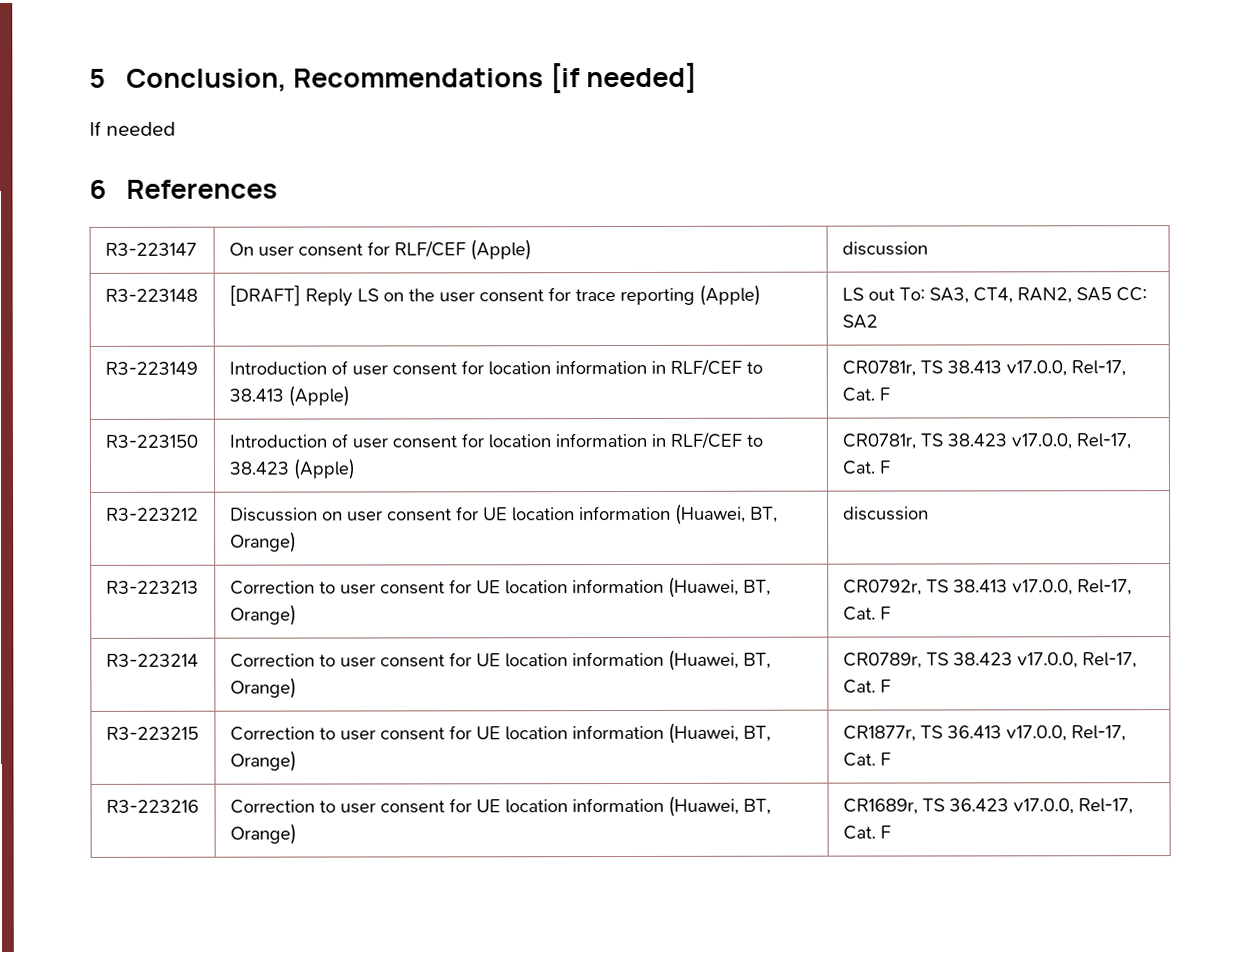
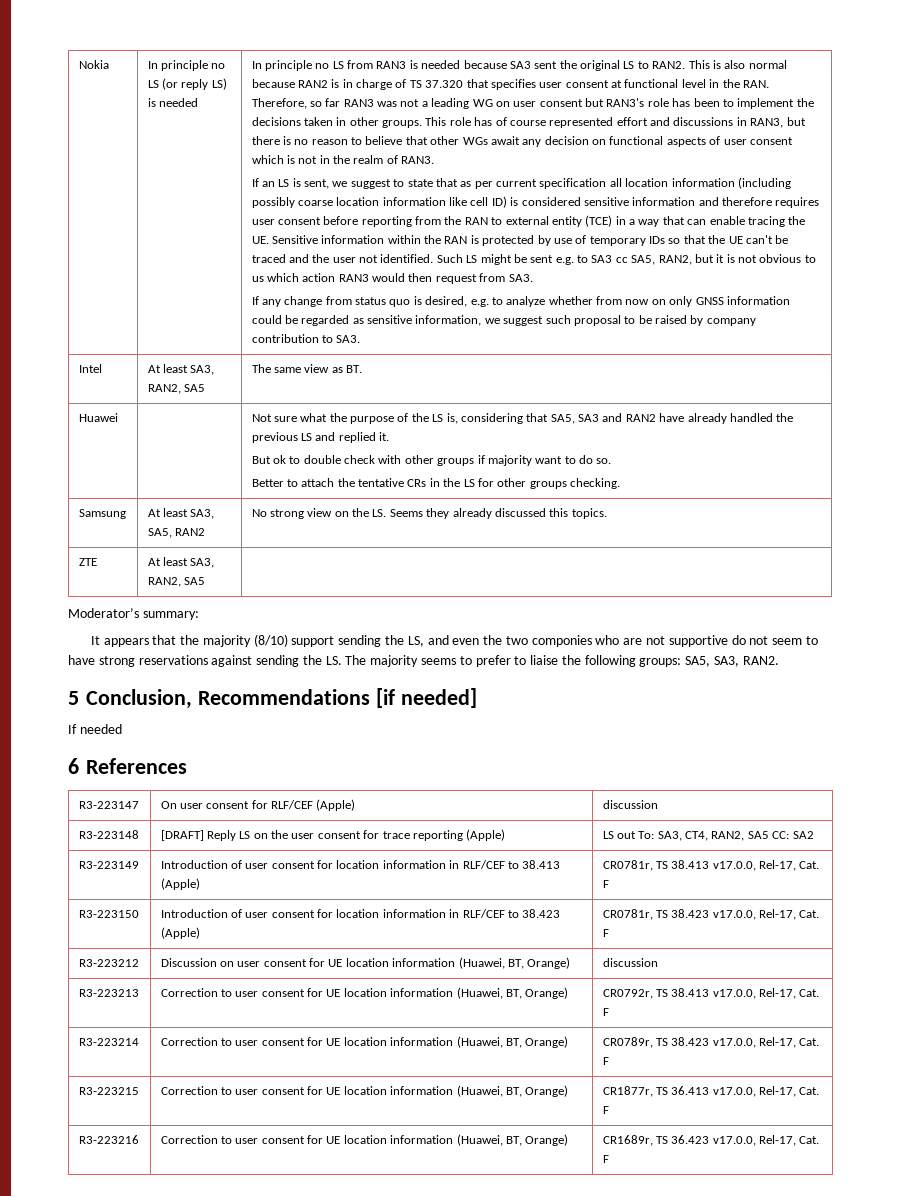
+ Nokia | In principle no LS (or reply LS) is needed | In principle no LS from RAN3 is needed because SA3 sent the original LS to RAN2. This is also normal because RAN2 is in charge of TS 37.320 that specifies user consent at functional level in the RAN. Therefore, so far RAN3 was not a leading WG on user consent but RAN3's role has been to implement the decisions taken in other groups. This role has of course represented effort and discussions in RAN3, but there is no reason to believe that other WGs await any decision on functional aspects of user consent which is not in the realm of RAN3.
+ If an LS is sent, we suggest to state that as per current specification all location information (including possibly coarse location information like cell ID) is considered sensitive information and therefore requires user consent before reporting from the RAN to external entity (TCE) in a way that can enable tracing the UE. Sensitive information within the RAN is protected by use of temporary IDs so that the UE can't be traced and the user not identified. Such LS might be sent e.g. to SA3 cc SA5, RAN2, but it is not obvious to us which action RAN3 would then request from SA3.
+ If any change from status quo is desired, e.g. to analyze whether from now on only GNSS information could be regarded as sensitive information, we suggest such proposal to be raised by company contribution to SA3.
+ Intel | At least SA3, RAN2, SA5 | The same view as BT.
+ Huawei | | Not sure what the purpose of the LS is, considering that SA5, SA3 and RAN2 have already handled the previous LS and replied it.
+ But ok to double check with other groups if majority want to do so.
+ Better to attach the tentative CRs in the LS for other groups checking.
+ Samsung | At least SA3, SA5, RAN2 | No strong view on the LS. Seems they already discussed this topics.
+ ZTE | At least SA3, RAN2, SA5 |
+ Moderator’s summary:
+ It appears that the majority (8/10) support sending the LS, and even the two componies who are not supportive do not seem to have strong reservations against sending the LS. The majority seems to prefer to liaise the following groups: SA5, SA3, RAN2.

